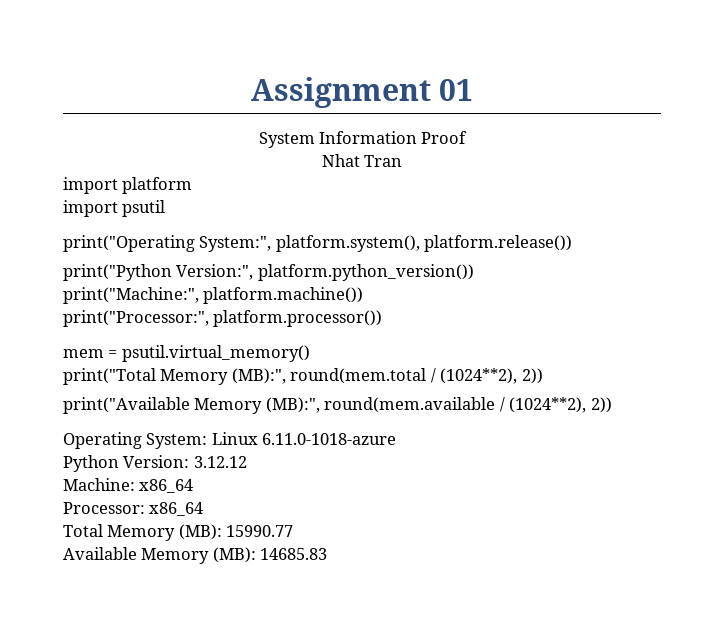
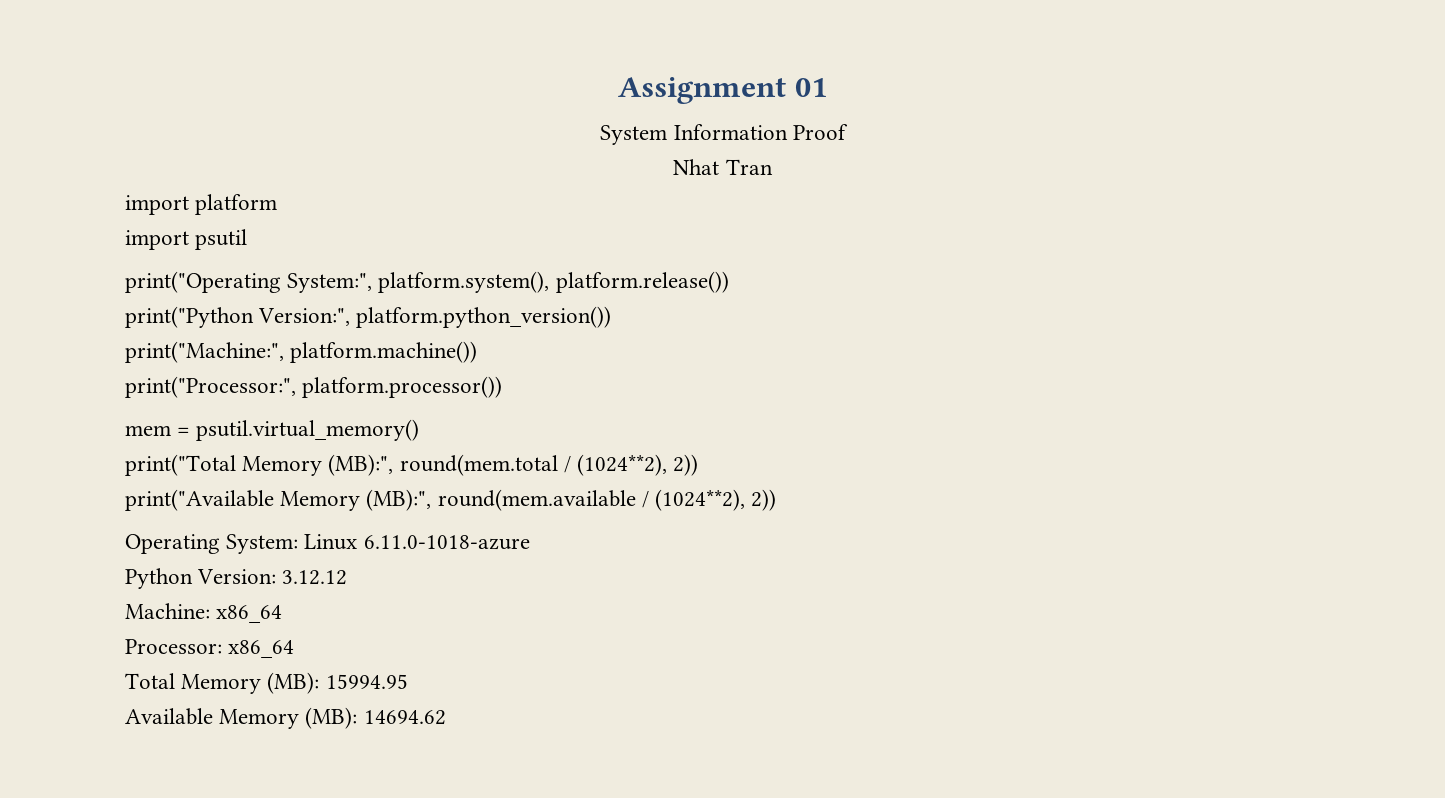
- Total Memory (MB): 15990.77
+ Total Memory (MB): 15994.95
- Available Memory (MB): 14685.83
+ Available Memory (MB): 14694.62

